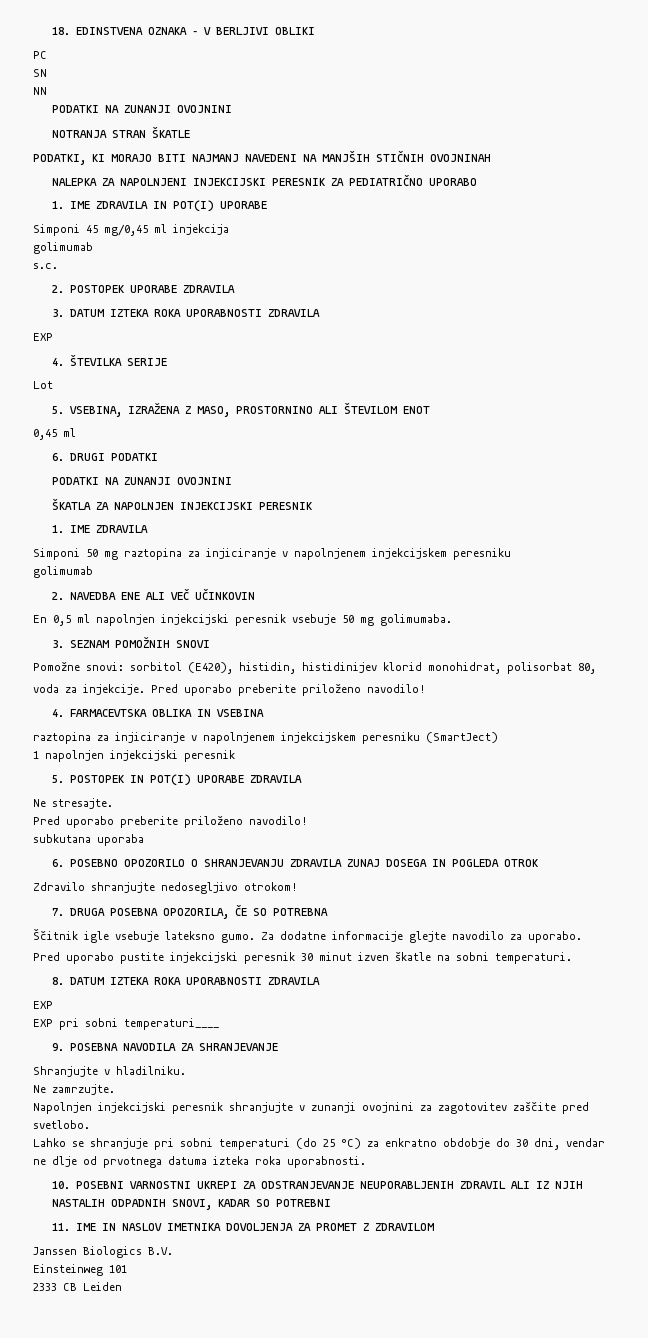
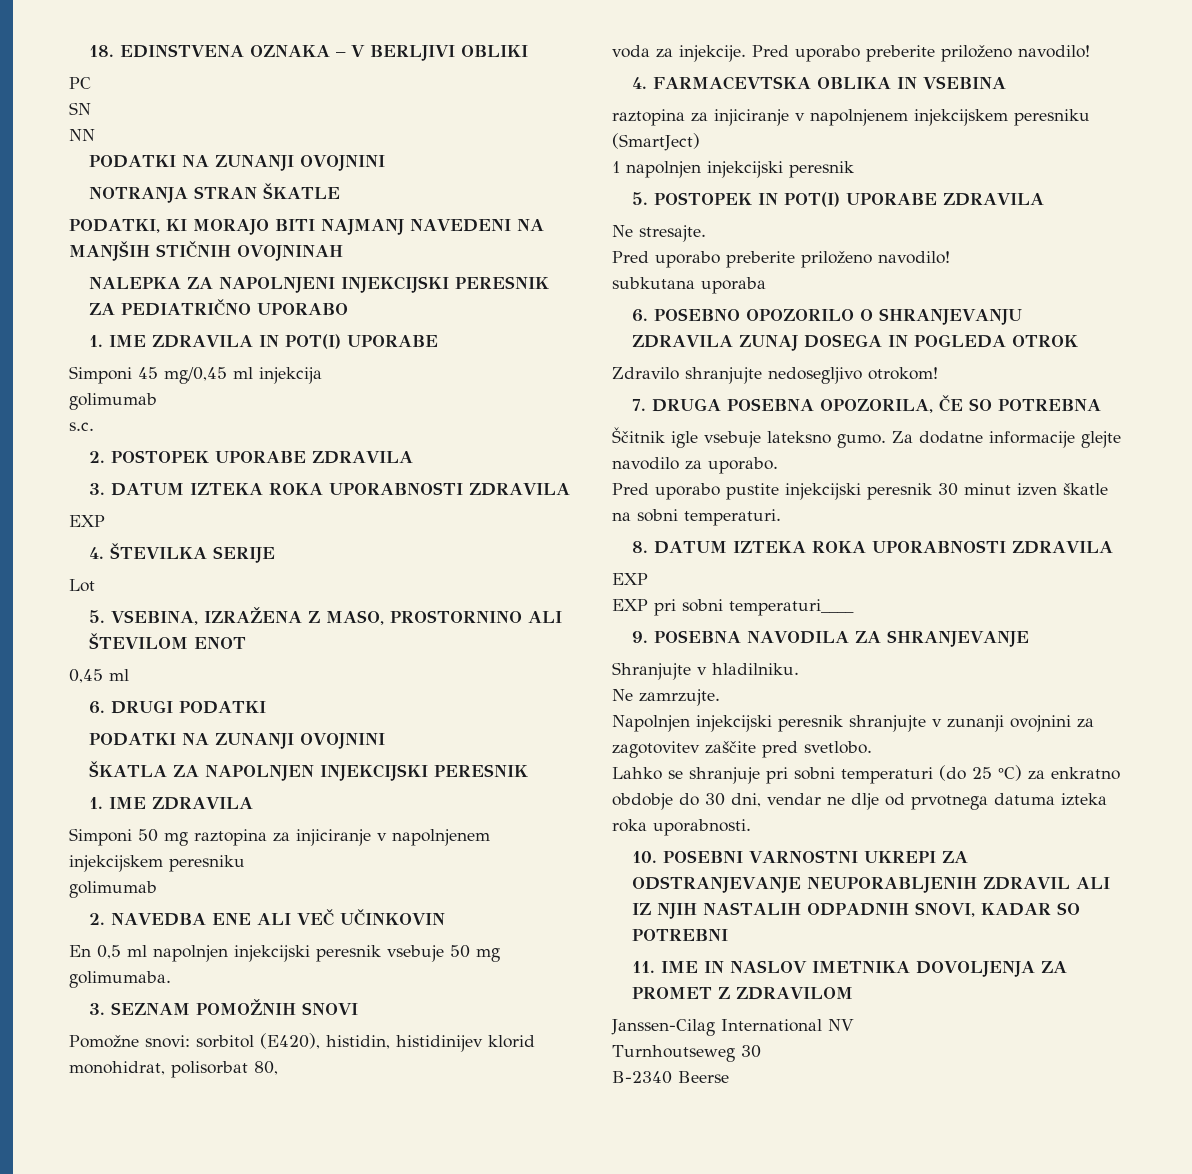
- Janssen Biologics B.V.
- Einsteinweg 101
- 2333 CB Leiden
+ Janssen-Cilag International NV
+ Turnhoutseweg 30
+ B-2340 Beerse

